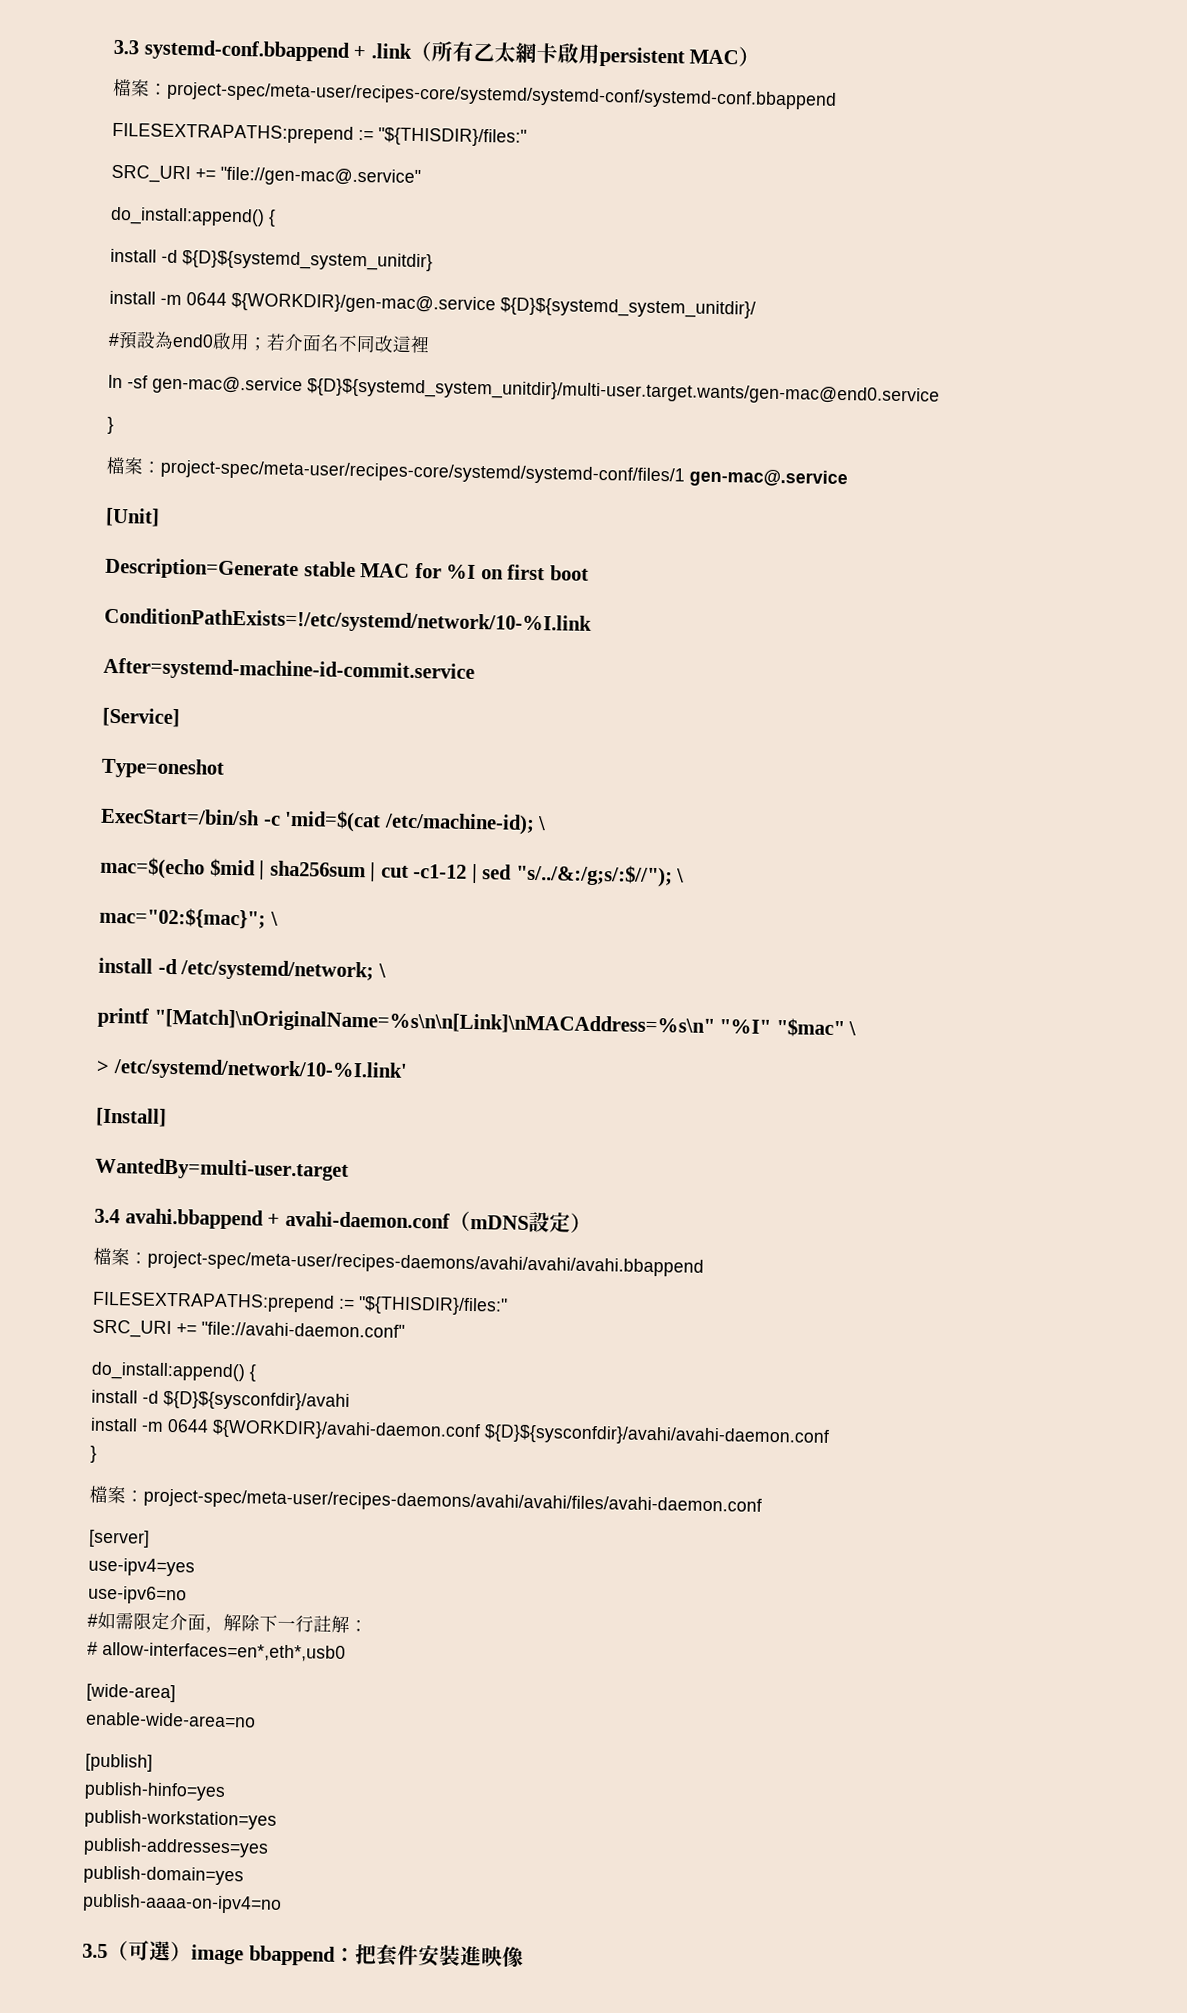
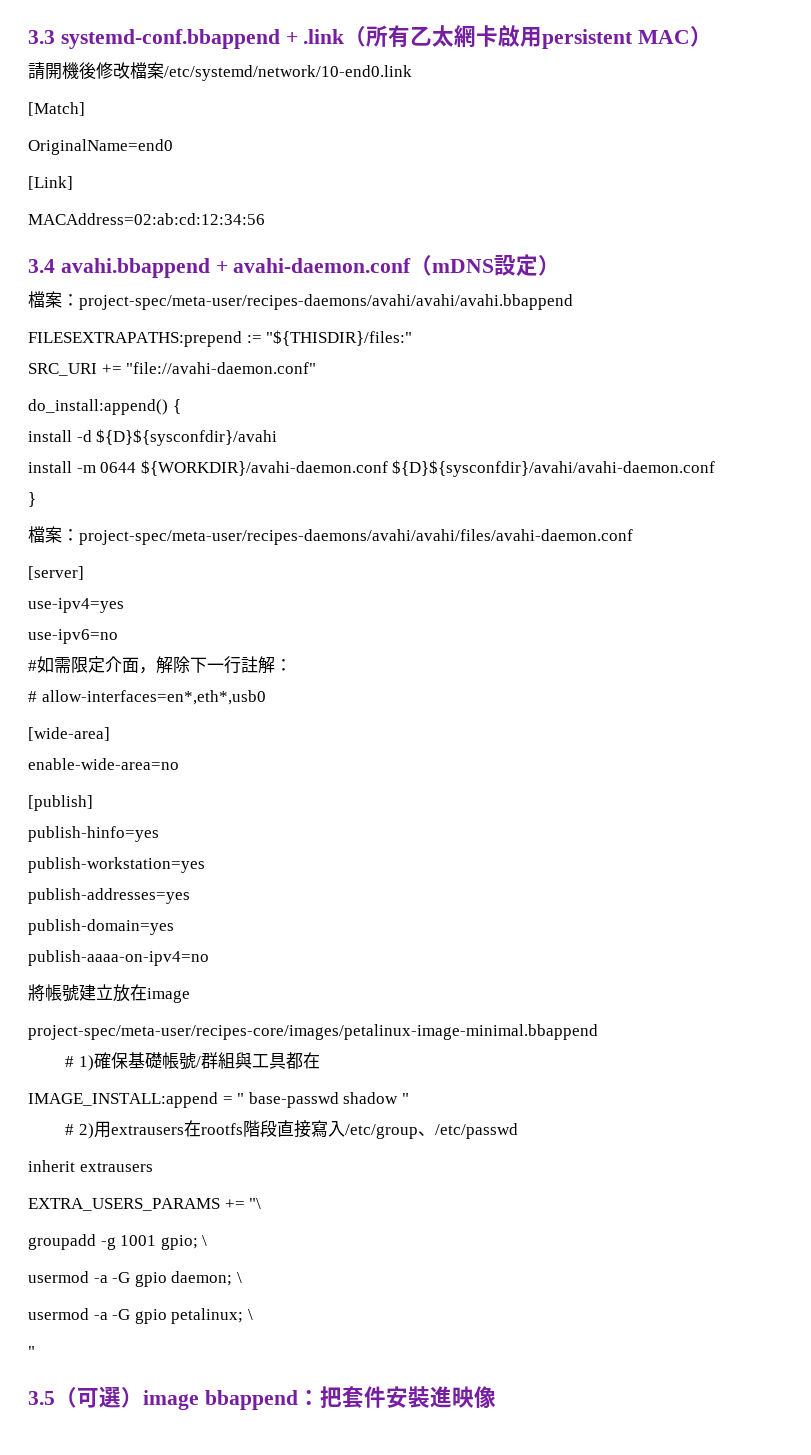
- 檔案：project-spec/meta-user/recipes-core/systemd/systemd-conf/systemd-conf.bbappend
- FILESEXTRAPATHS:prepend := "${THISDIR}/files:"
- SRC_URI += "file://gen-mac@.service"
- do_install:append() {
- install -d ${D}${systemd_system_unitdir}
- install -m 0644 ${WORKDIR}/gen-mac@.service ${D}${systemd_system_unitdir}/
- #預設為end0啟用；若介面名不同改這裡
- ln -sf gen-mac@.service ${D}${systemd_system_unitdir}/multi-user.target.wants/gen-mac@end0.service
- }
- 檔案：project-spec/meta-user/recipes-core/systemd/systemd-conf/files/1 gen-mac@.service
- [Unit]
- Description=Generate stable MAC for %I on first boot
- ConditionPathExists=!/etc/systemd/network/10-%I.link
- After=systemd-machine-id-commit.service
- [Service]
- Type=oneshot
- ExecStart=/bin/sh -c 'mid=$(cat /etc/machine-id); \
- mac=$(echo $mid | sha256sum | cut -c1-12 | sed "s/../&:/g;s/:$//"); \
- mac="02:${mac}"; \
- install -d /etc/systemd/network; \
- printf "[Match]\nOriginalName=%s\n\n[Link]\nMACAddress=%s\n" "%I" "$mac" \
- > /etc/systemd/network/10-%I.link'
- [Install]
- WantedBy=multi-user.target
+ 請開機後修改檔案/etc/systemd/network/10-end0.link
+ [Match]
+ OriginalName=end0
+ [Link]
+ MACAddress=02:ab:cd:12:34:56
+ 將帳號建立放在image
+ project-spec/meta-user/recipes-core/images/petalinux-image-minimal.bbappend
+ # 1)確保基礎帳號/群組與工具都在
+ IMAGE_INSTALL:append = " base-passwd shadow "
+ # 2)用extrausers在rootfs階段直接寫入/etc/group、/etc/passwd
+ inherit extrausers
+ EXTRA_USERS_PARAMS += "\
+ groupadd -g 1001 gpio; \
+ usermod -a -G gpio daemon; \
+ usermod -a -G gpio petalinux; \
+ "

